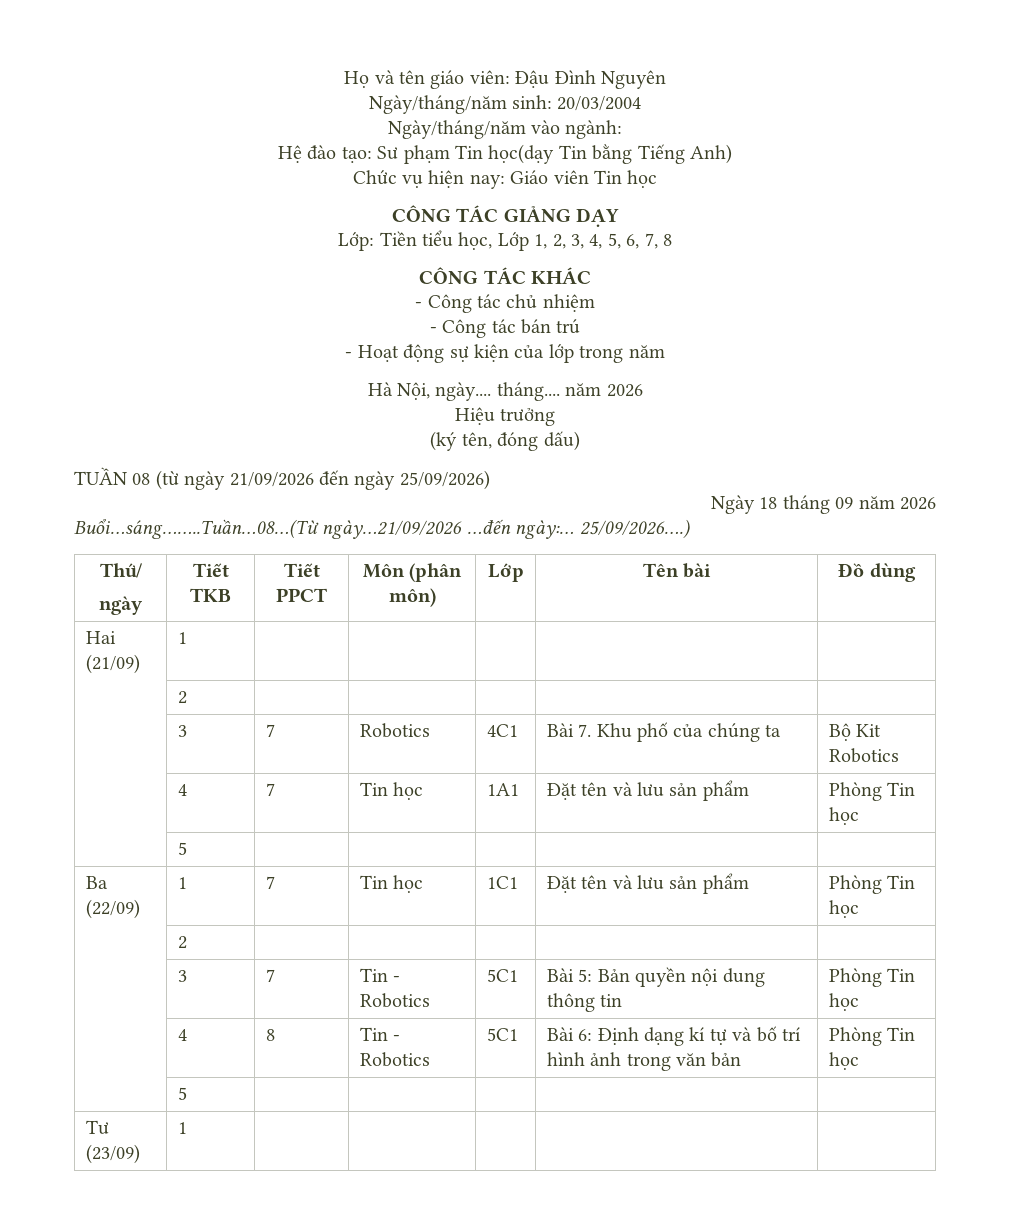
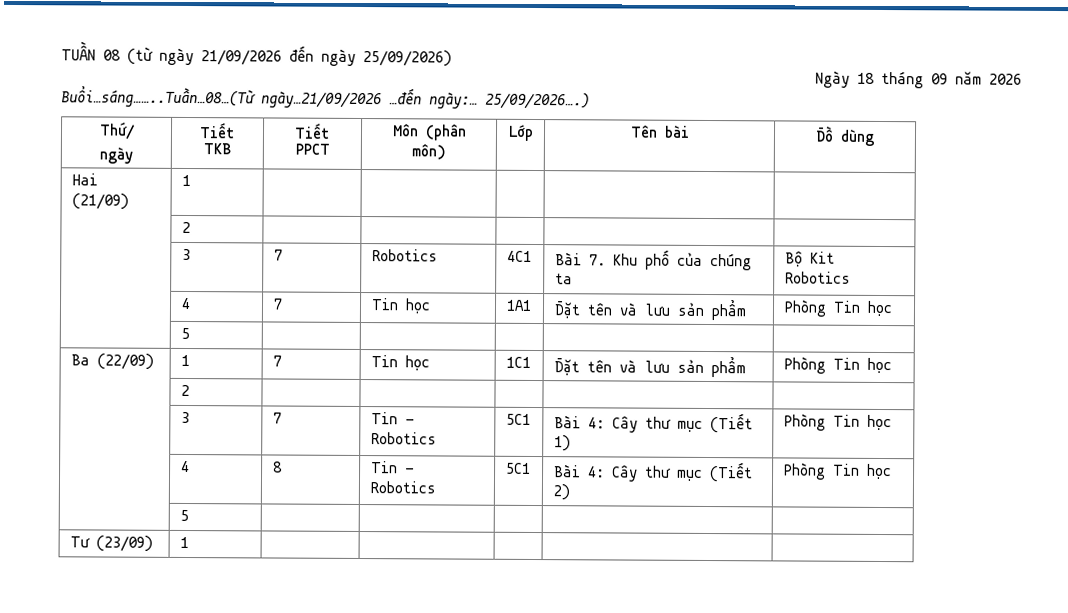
- Họ và tên giáo viên: Đậu Đình Nguyên
- Ngày/tháng/năm sinh: 20/03/2004
- Ngày/tháng/năm vào ngành:
- Hệ đào tạo: Sư phạm Tin học(dạy Tin bằng Tiếng Anh)
- Chức vụ hiện nay: Giáo viên Tin học
- CÔNG TÁC GIẢNG DẠY
- Lớp: Tiền tiểu học, Lớp 1, 2, 3, 4, 5, 6, 7, 8
- CÔNG TÁC KHÁC
- - Công tác chủ nhiệm
- - Công tác bán trú
- - Hoạt động sự kiện của lớp trong năm
- Hà Nội, ngày.... tháng.... năm 2026
- Hiệu trưởng
- (ký tên, đóng dấu)
- | 3 | 7 | Tin - Robotics | 5C1 | Bài 5: Bản quyền nội dung thông tin | Phòng Tin học
+ | 3 | 7 | Tin - Robotics | 5C1 | Bài 4: Cây thư mục (Tiết 1) | Phòng Tin học
- | 4 | 8 | Tin - Robotics | 5C1 | Bài 6: Định dạng kí tự và bố trí hình ảnh trong văn bản | Phòng Tin học
+ | 4 | 8 | Tin - Robotics | 5C1 | Bài 4: Cây thư mục (Tiết 2) | Phòng Tin học

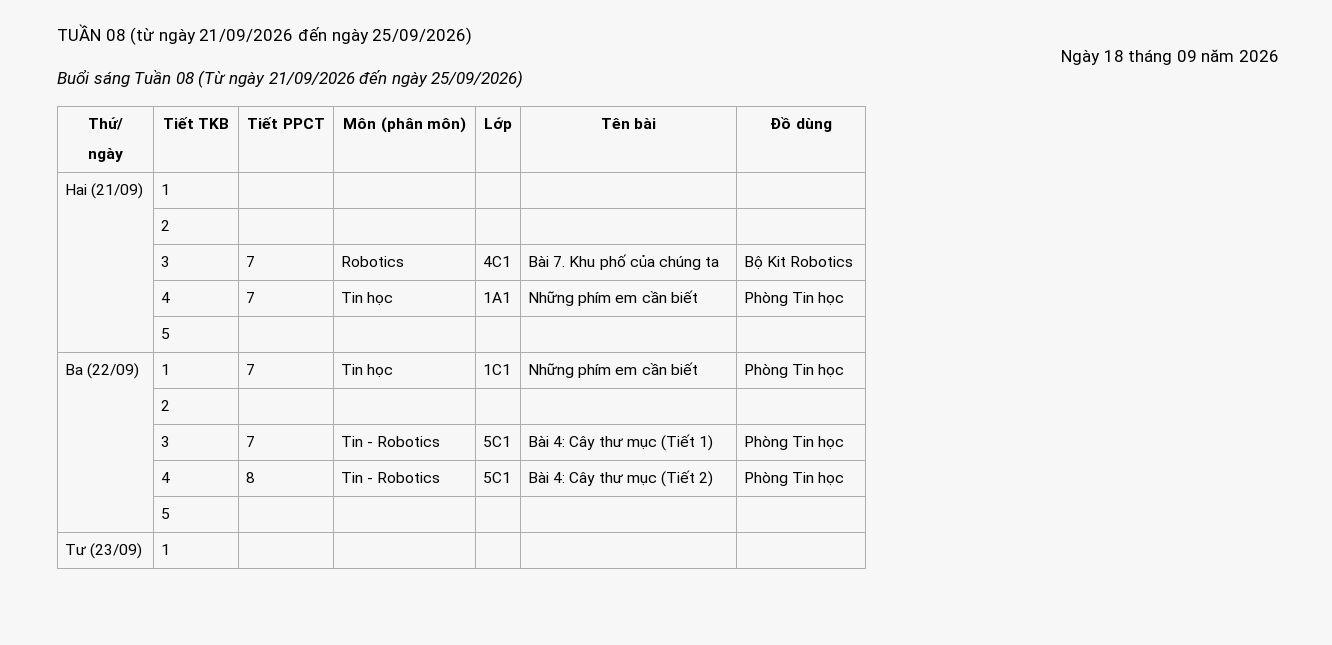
- Buổi…sáng……..Tuần…08…(Từ ngày…21/09/2026 …đến ngày:… 25/09/2026….)
+ Buổi sáng Tuần 08 (Từ ngày 21/09/2026 đến ngày 25/09/2026)
- | 4 | 7 | Tin học | 1A1 | Đặt tên và lưu sản phẩm | Phòng Tin học
+ | 4 | 7 | Tin học | 1A1 | Những phím em cần biết | Phòng Tin học
- Ba (22/09) | 1 | 7 | Tin học | 1C1 | Đặt tên và lưu sản phẩm | Phòng Tin học
+ Ba (22/09) | 1 | 7 | Tin học | 1C1 | Những phím em cần biết | Phòng Tin học

